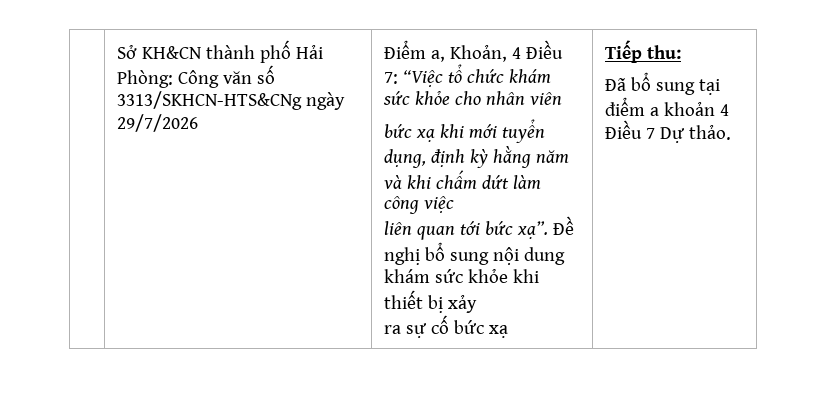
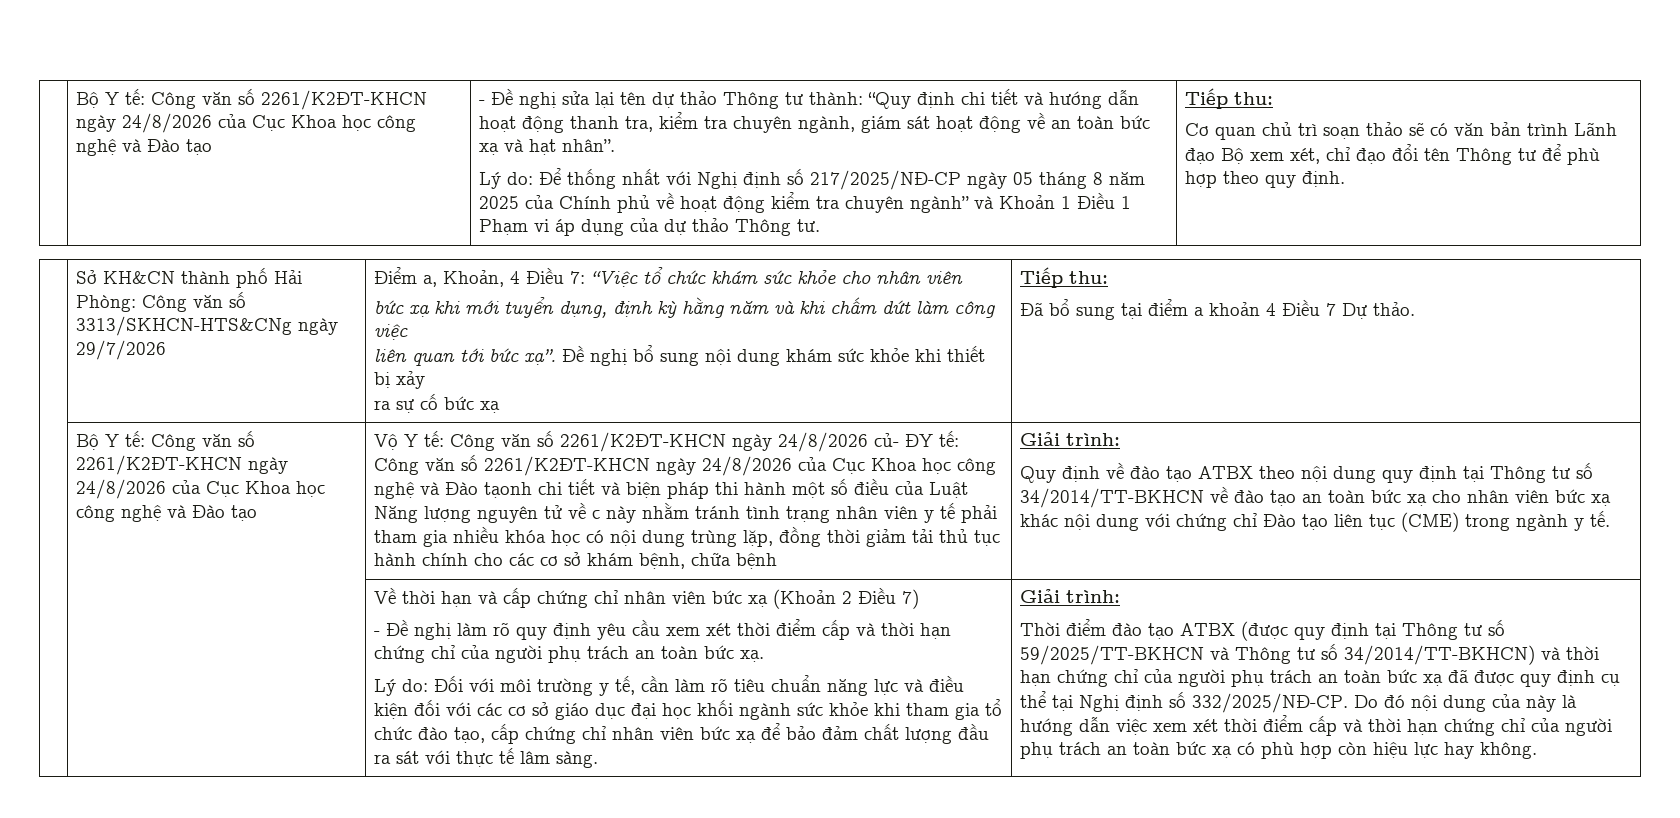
+ Bộ Y tế: Công văn số 2261/K2ĐT-KHCN ngày 24/8/2026 của Cục Khoa học công nghệ và Đào tạo | - Đề nghị sửa lại tên dự thảo Thông tư thành: “Quy định chi tiết và hướng dẫn hoạt động thanh tra, kiểm tra chuyên ngành, giám sát hoạt động về an toàn bức xạ và hạt nhân”.
+ Lý do: Để thống nhất với Nghị định số 217/2025/NĐ-CP ngày 05 tháng 8 năm 2025 của Chính phủ về hoạt động kiểm tra chuyên ngành” và Khoản 1 Điều 1 Phạm vi áp dụng của dự thảo Thông tư. | Tiếp thu:
+ Cơ quan chủ trì soạn thảo sẽ có văn bản trình Lãnh đạo Bộ xem xét, chỉ đạo đổi tên Thông tư để phù hợp theo quy định.
+ Bộ Y tế: Công văn số 2261/K2ĐT-KHCN ngày 24/8/2026 của Cục Khoa học công nghệ và Đào tạo | Vộ Y tế: Công văn số 2261/K2ĐT-KHCN ngày 24/8/2026 củ- ĐY tế: Công văn số 2261/K2ĐT-KHCN ngày 24/8/2026 của Cục Khoa học công nghệ và Đào tạonh chi tiết và biện pháp thi hành một số điều của Luật Năng lượng nguyên tử về c này nhằm tránh tình trạng nhân viên y tế phải tham gia nhiều khóa học có nội dung trùng lặp, đồng thời giảm tải thủ tục hành chính cho các cơ sở khám bệnh, chữa bệnh | Giải trình:
+ Quy định về đào tạo ATBX theo nội dung quy định tại Thông tư số 34/2014/TT-BKHCN về đào tạo an toàn bức xạ cho nhân viên bức xạ khác nội dung với chứng chỉ Đào tạo liên tục (CME) trong ngành y tế.
+ | | Về thời hạn và cấp chứng chỉ nhân viên bức xạ (Khoản 2 Điều 7)
+ - Đề nghị làm rõ quy định yêu cầu xem xét thời điểm cấp và thời hạn chứng chỉ của người phụ trách an toàn bức xạ.
+ Lý do: Đối với môi trường y tế, cần làm rõ tiêu chuẩn năng lực và điều kiện đối với các cơ sở giáo dục đại học khối ngành sức khỏe khi tham gia tổ chức đào tạo, cấp chứng chỉ nhân viên bức xạ để bảo đảm chất lượng đầu ra sát với thực tế lâm sàng. | Giải trình:
+ Thời điểm đào tạo ATBX (được quy định tại Thông tư số 59/2025/TT-BKHCN và Thông tư số 34/2014/TT-BKHCN) và thời hạn chứng chỉ của người phụ trách an toàn bức xạ đã được quy định cụ thể tại Nghị định số 332/2025/NĐ-CP. Do đó nội dung của này là hướng dẫn việc xem xét thời điểm cấp và thời hạn chứng chỉ của người phụ trách an toàn bức xạ có phù hợp còn hiệu lực hay không.

